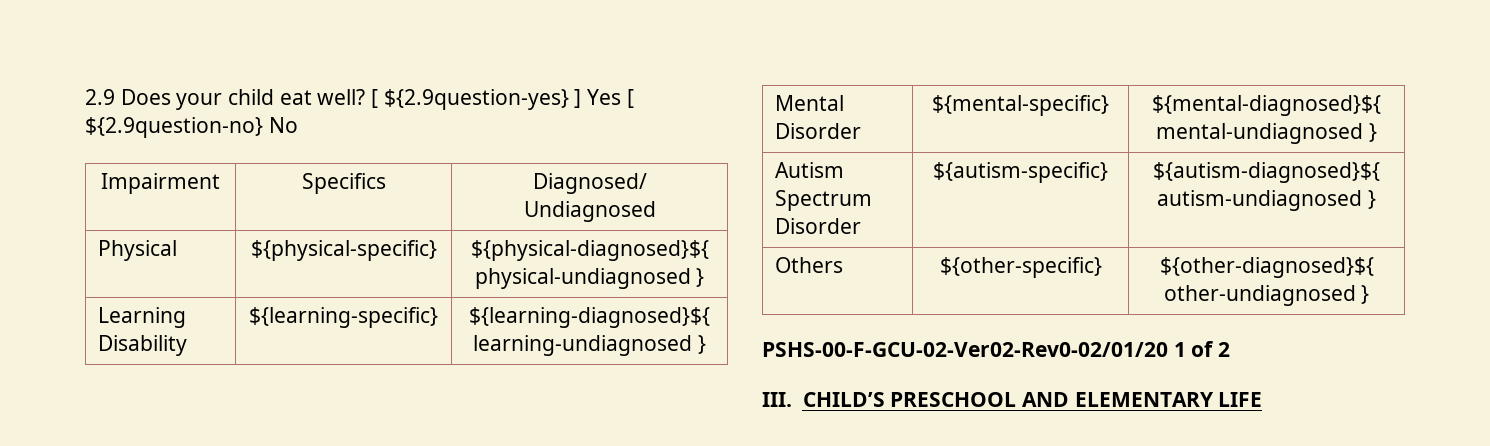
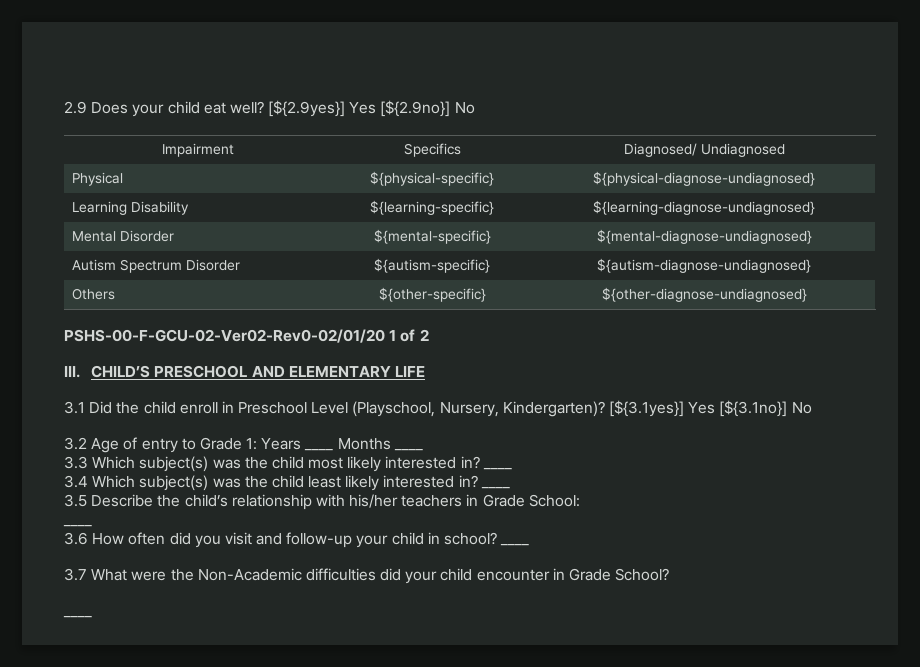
- [ ${2.9question-yes} ] Yes [ ${2.9question-no} No
+ [${2.9yes}] Yes [${2.9no}] No
- Physical | ${physical-specific} | ${physical-diagnosed}${ physical-undiagnosed }
+ Physical | ${physical-specific} | ${physical-diagnose-undiagnosed}
- Learning Disability | ${learning-specific} | ${learning-diagnosed}${ learning-undiagnosed }
+ Learning Disability | ${learning-specific} | ${learning-diagnose-undiagnosed}
- Mental Disorder | ${mental-specific} | ${mental-diagnosed}${ mental-undiagnosed }
+ Mental Disorder | ${mental-specific} | ${mental-diagnose-undiagnosed}
- Autism Spectrum Disorder | ${autism-specific} | ${autism-diagnosed}${ autism-undiagnosed }
+ Autism Spectrum Disorder | ${autism-specific} | ${autism-diagnose-undiagnosed}
- Others | ${other-specific} | ${other-diagnosed}${ other-undiagnosed }
+ Others | ${other-specific} | ${other-diagnose-undiagnosed}
+ 3.1 Did the child enroll in Preschool Level (Playschool, Nursery, Kindergarten)? [${3.1yes}] Yes [${3.1no}] No
+ 3.2 Age of entry to Grade 1: Years ____ Months ____
+ 3.3 Which subject(s) was the child most likely interested in? ____
+ 3.4 Which subject(s) was the child least likely interested in? ____
+ 3.5 Describe the child’s relationship with his/her teachers in Grade School:
+ ____
+ 3.6 How often did you visit and follow-up your child in school? ____
+ 3.7 What were the Non-Academic difficulties did your child encounter in Grade School?
+ ____

